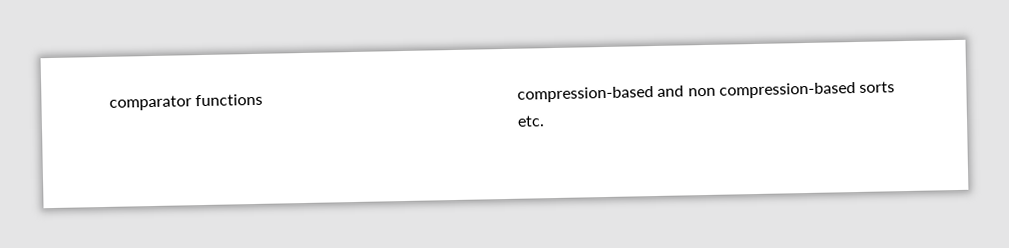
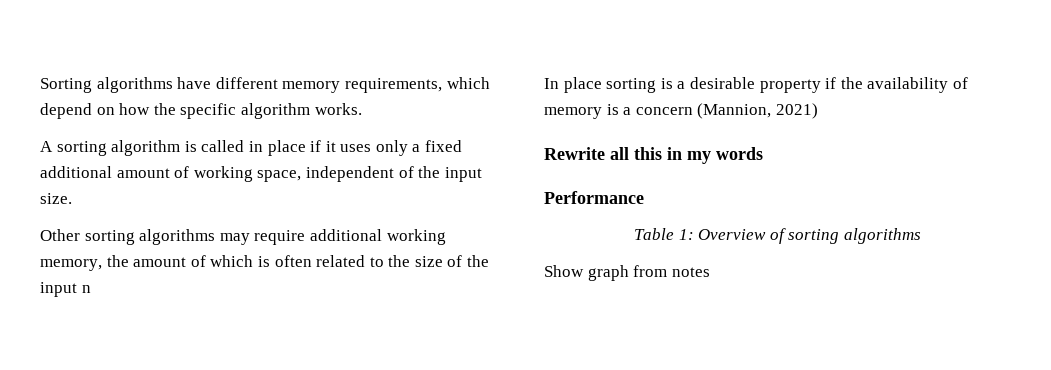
- comparator functions
- compression-based and non compression-based sorts
- etc.
+ Sorting algorithms have different memory requirements, which depend on how the specific algorithm works.
+ A sorting algorithm is called in place if it uses only a fixed additional amount of working space, independent of the input size.
+ Other sorting algorithms may require additional working memory, the amount of which is often related to the size of the input n
+ In place sorting is a desirable property if the availability of memory is a concern (Mannion, 2021)
+ Rewrite all this in my words
+ Performance
+ Table 1: Overview of sorting algorithms
+ Show graph from notes

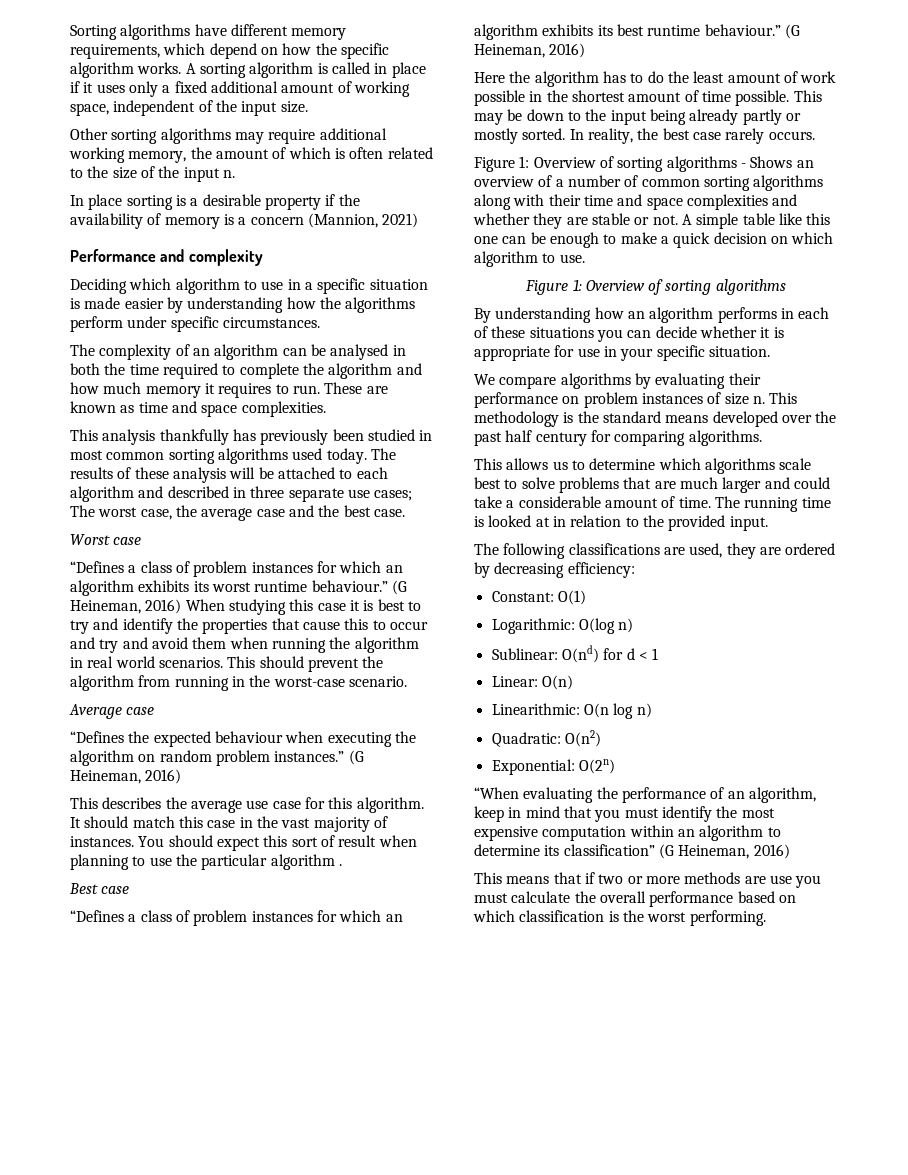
- Sorting algorithms have different memory requirements, which depend on how the specific algorithm works.
- A sorting algorithm is called in place if it uses only a fixed additional amount of working space, independent of the input size.
+ Sorting algorithms have different memory requirements, which depend on how the specific algorithm works. A sorting algorithm is called in place if it uses only a fixed additional amount of working space, independent of the input size.
- Other sorting algorithms may require additional working memory, the amount of which is often related to the size of the input n
+ Other sorting algorithms may require additional working memory, the amount of which is often related to the size of the input n.
- Rewrite all this in my words
- Performance
- Table 1: Overview of sorting algorithms
+ Performance and complexity
+ Deciding which algorithm to use in a specific situation is made easier by understanding how the algorithms perform under specific circumstances.
+ The complexity of an algorithm can be analysed in both the time required to complete the algorithm and how much memory it requires to run. These are known as time and space complexities.
+ This analysis thankfully has previously been studied in most common sorting algorithms used today. The results of these analysis will be attached to each algorithm and described in three separate use cases; The worst case, the average case and the best case.
+ Worst case
+ “Defines a class of problem instances for which an algorithm exhibits its worst runtime behaviour.” (G Heineman, 2016) When studying this case it is best to try and identify the properties that cause this to occur and try and avoid them when running the algorithm in real world scenarios. This should prevent the algorithm from running in the worst-case scenario.
+ Average case
+ “Defines the expected behaviour when executing the algorithm on random problem instances.” (G Heineman, 2016)
+ This describes the average use case for this algorithm. It should match this case in the vast majority of instances. You should expect this sort of result when planning to use the particular algorithm .
+ Best case
+ “Defines a class of problem instances for which an algorithm exhibits its best runtime behaviour.” (G Heineman, 2016)
+ Here the algorithm has to do the least amount of work possible in the shortest amount of time possible. This may be down to the input being already partly or mostly sorted. In reality, the best case rarely occurs.
+ Figure 1: Overview of sorting algorithms - Shows an overview of a number of common sorting algorithms along with their time and space complexities and whether they are stable or not. A simple table like this one can be enough to make a quick decision on which algorithm to use.
+ Figure 1: Overview of sorting algorithms
- Show graph from notes
+ By understanding how an algorithm performs in each of these situations you can decide whether it is appropriate for use in your specific situation.
+ We compare algorithms by evaluating their performance on problem instances of size n. This methodology is the standard means developed over the past half century for comparing algorithms.
+ This allows us to determine which algorithms scale best to solve problems that are much larger and could take a considerable amount of time. The running time is looked at in relation to the provided input.
+ The following classifications are used, they are ordered by decreasing efficiency:
+ Constant: O(1)
+ Logarithmic: O(log n)
+ Sublinear: O(nd) for d < 1
+ Linear: O(n)
+ Linearithmic: O(n log n)
+ Quadratic: O(n2)
+ Exponential: O(2n)
+ “When evaluating the performance of an algorithm, keep in mind that you must identify the most expensive computation within an algorithm to determine its classification” (G Heineman, 2016)
+ This means that if two or more methods are use you must calculate the overall performance based on which classification is the worst performing.

